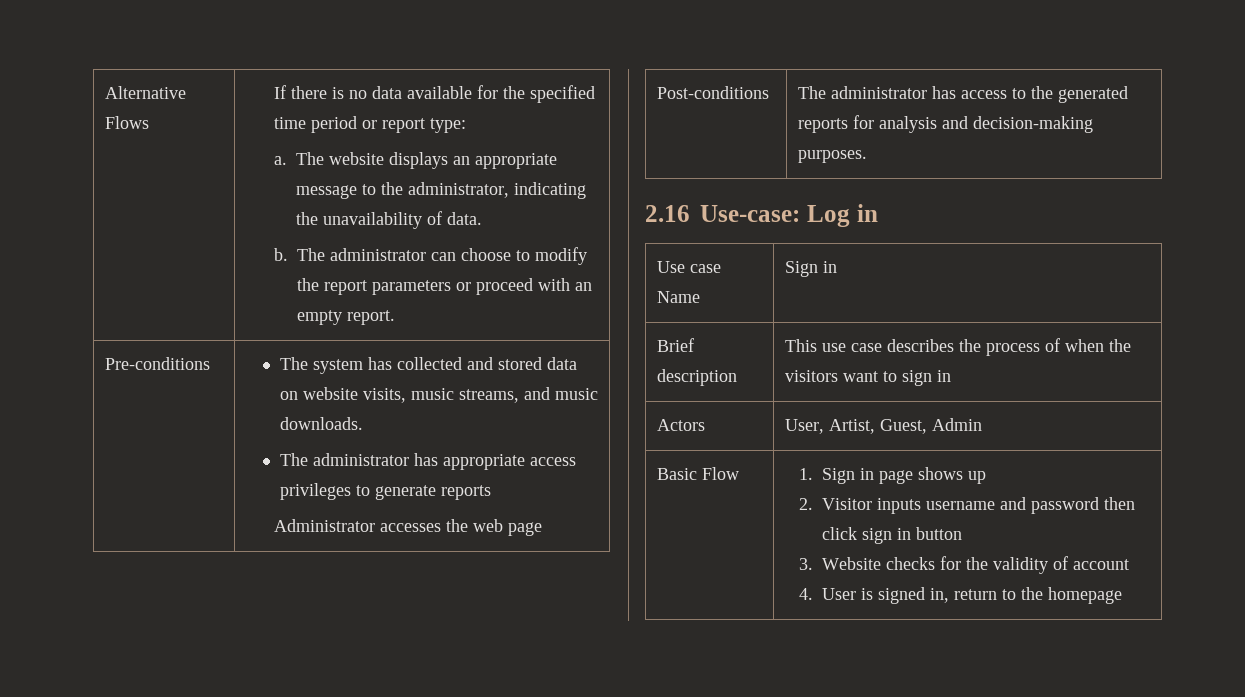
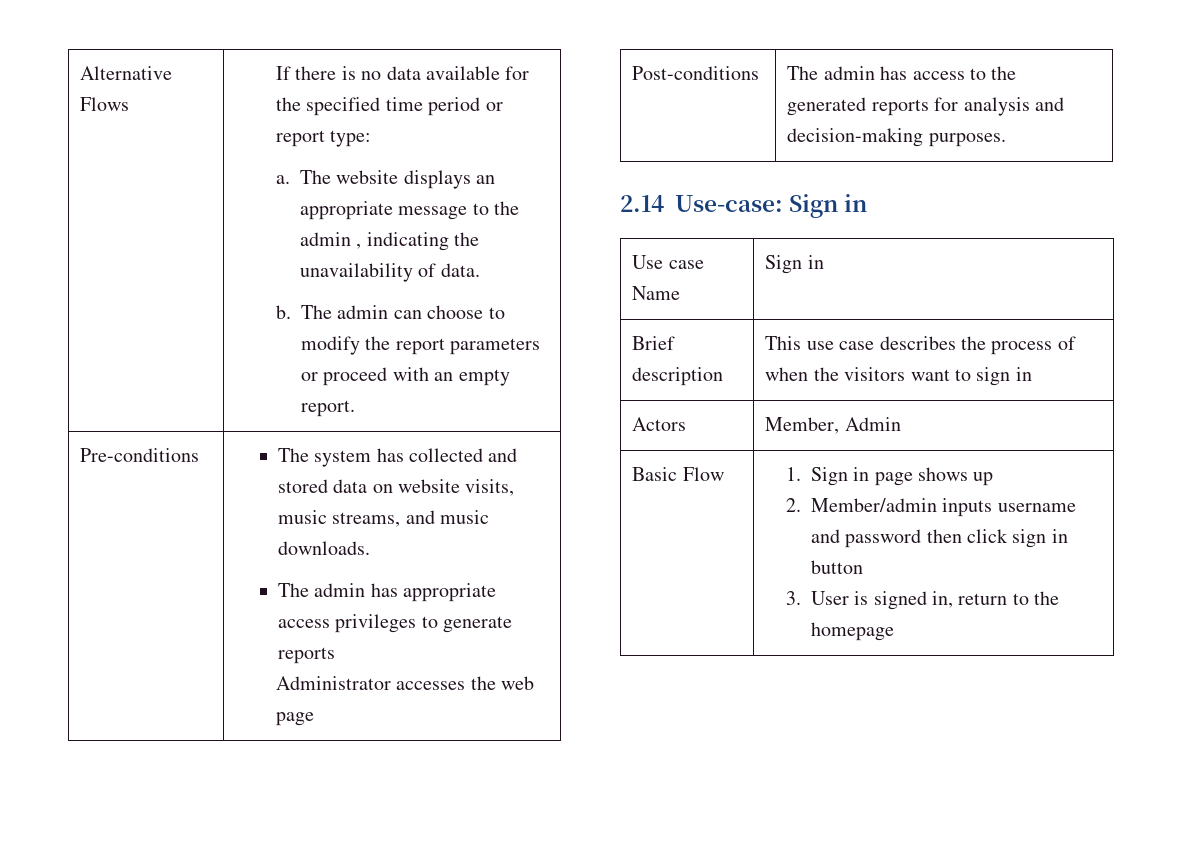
- The website displays an appropriate message to the administrator, indicating the unavailability of data.
+ The website displays an appropriate message to the admin , indicating the unavailability of data.
- The administrator can choose to modify the report parameters or proceed with an empty report.
+ The admin can choose to modify the report parameters or proceed with an empty report.
  Pre-conditions | The system has collected and stored data on website visits, music streams, and music downloads.
- The administrator has appropriate access privileges to generate reports
+ The admin has appropriate access privileges to generate reports
- Post-conditions | The administrator has access to the generated reports for analysis and decision-making purposes.
+ Post-conditions | The admin has access to the generated reports for analysis and decision-making purposes.
- 2.16 Use-case: Log in
+ 2.14 Use-case: Sign in
- Actors | User, Artist, Guest, Admin
+ Actors | Member, Admin
  Basic Flow | 1. Sign in page shows up
- 2. Visitor inputs username and password then click sign in button
- 3. Website checks for the validity of account
- 4. User is signed in, return to the homepage
+ 2. Member/admin inputs username and password then click sign in button
+ 3. User is signed in, return to the homepage

